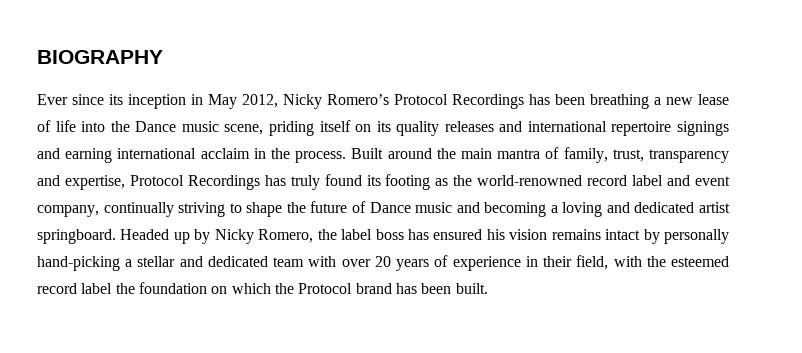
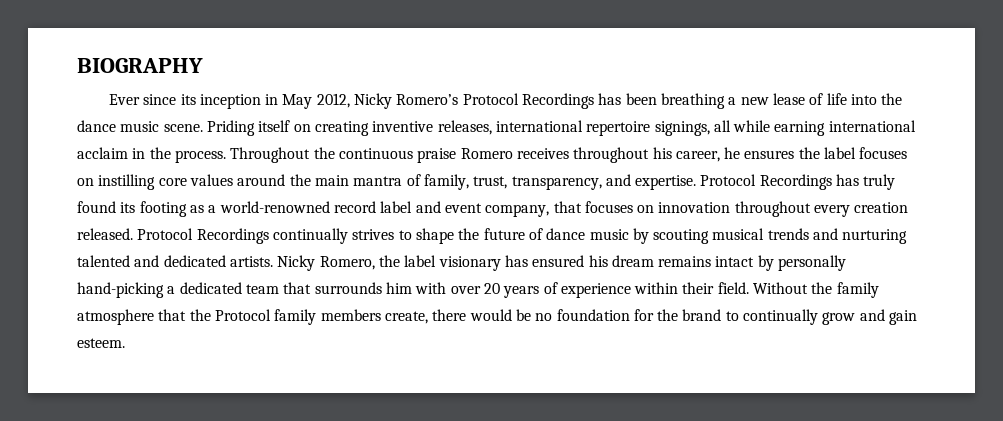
- Ever since its inception in May 2012, Nicky Romero’s Protocol Recordings has been breathing a new lease of life into the Dance music scene, priding itself on its quality releases and international repertoire signings and earning international acclaim in the process.
+ Ever since its inception in May 2012, Nicky Romero’s Protocol Recordings has been breathing a new lease of life into the dance music scene. Priding itself on creating inventive releases, international repertoire signings, all while earning international acclaim in the process.
- Built around the main mantra of family, trust, transparency and expertise, Protocol Recordings has truly found its footing as the world-renowned record label and event company, continually striving to shape the future of Dance music and becoming a loving and dedicated artist springboard. Headed up by Nicky Romero, the label boss has ensured his vision remains intact by personally hand-picking a stellar and dedicated team with over 20 years of experience in their field, with the esteemed record label the foundation on which the Protocol brand has been built.
+ Throughout the continuous praise Romero receives throughout his career, he ensures the label focuses on instilling core values around the main mantra of family, trust, transparency, and expertise. Protocol Recordings has truly found its footing as a world-renowned record label and event company, that focuses on innovation throughout every creation released. Protocol Recordings continually strives to shape the future of dance music by scouting musical trends and nurturing talented and dedicated artists. Nicky Romero, the label visionary has ensured his dream remains intact by personally hand-picking a dedicated team that surrounds him with over 20 years of experience within their field. Without the family atmosphere that the Protocol family members create, there would be no foundation for the brand to continually grow and gain esteem.

